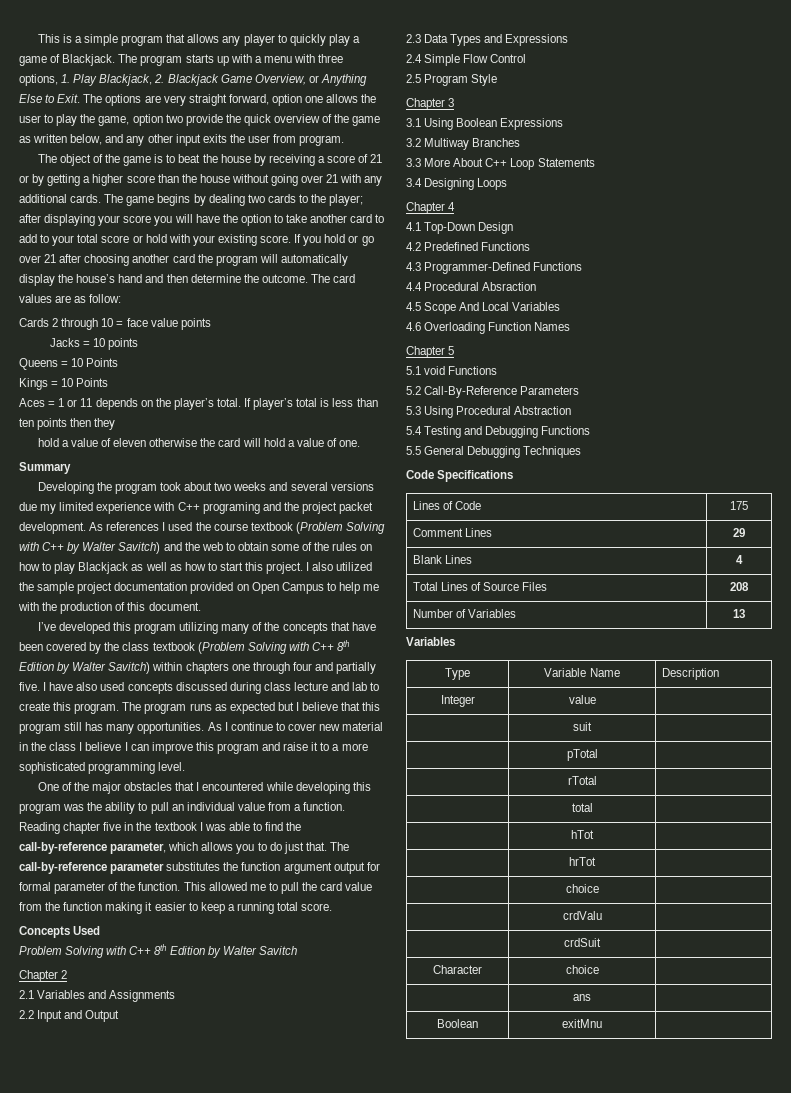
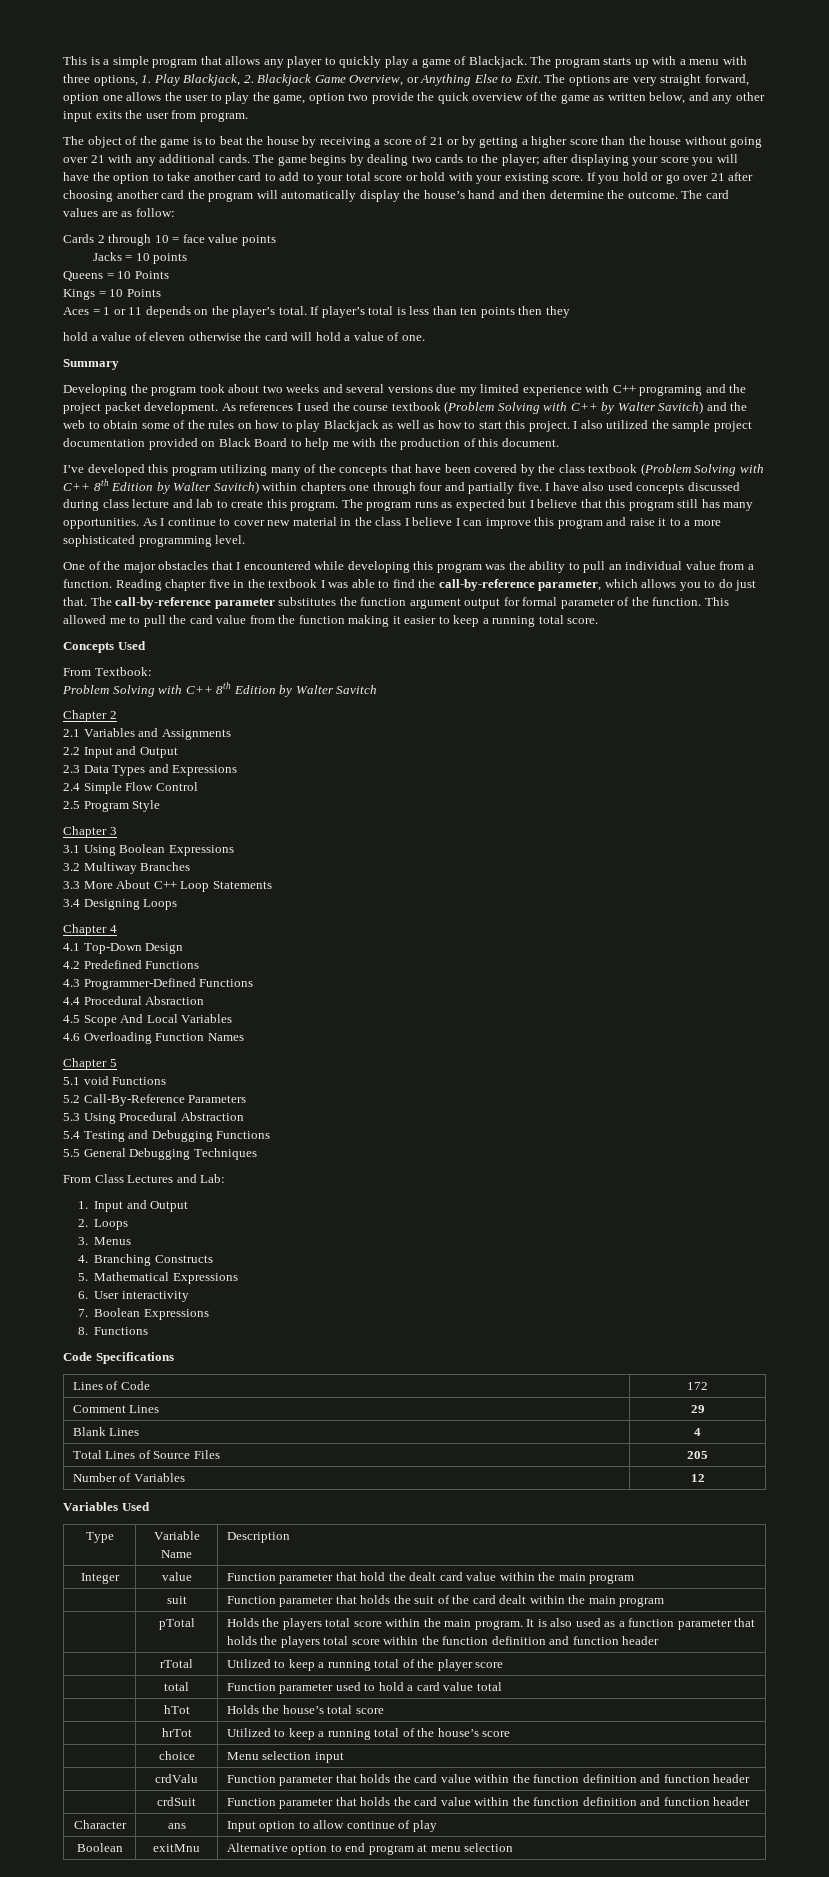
- I also utilized the sample project documentation provided on Open Campus to help me with the production of this document.
+ I also utilized the sample project documentation provided on Black Board to help me with the production of this document.
+ From Textbook:
+ From Class Lectures and Lab:
+ 1. Input and Output
+ 2. Loops
+ 3. Menus
+ 4. Branching Constructs
+ 5. Mathematical Expressions
+ 6. User interactivity
+ 7. Boolean Expressions
+ 8. Functions
- Lines of Code | 175
+ Lines of Code | 172
- Total Lines of Source Files | 208
+ Total Lines of Source Files | 205
- Number of Variables | 13
- Variables
+ Number of Variables | 12
+ Variables Used
- Integer | value |
- | suit |
- | pTotal |
- | rTotal |
- | total |
- | hTot |
- | hrTot |
- | choice |
- | crdValu |
- | crdSuit |
+ Integer | value | Function parameter that hold the dealt card value within the main program
+ | suit | Function parameter that holds the suit of the card dealt within the main program
+ | pTotal | Holds the players total score within the main program. It is also used as a function parameter that holds the players total score within the function definition and function header
+ | rTotal | Utilized to keep a running total of the player score
+ | total | Function parameter used to hold a card value total
+ | hTot | Holds the house’s total score
+ | hrTot | Utilized to keep a running total of the house’s score
+ | choice | Menu selection input
+ | crdValu | Function parameter that holds the card value within the function definition and function header
+ | crdSuit | Function parameter that holds the card value within the function definition and function header
- Character | choice |
- | ans |
- Boolean | exitMnu |
+ Character | ans | Input option to allow continue of play
+ Boolean | exitMnu | Alternative option to end program at menu selection

